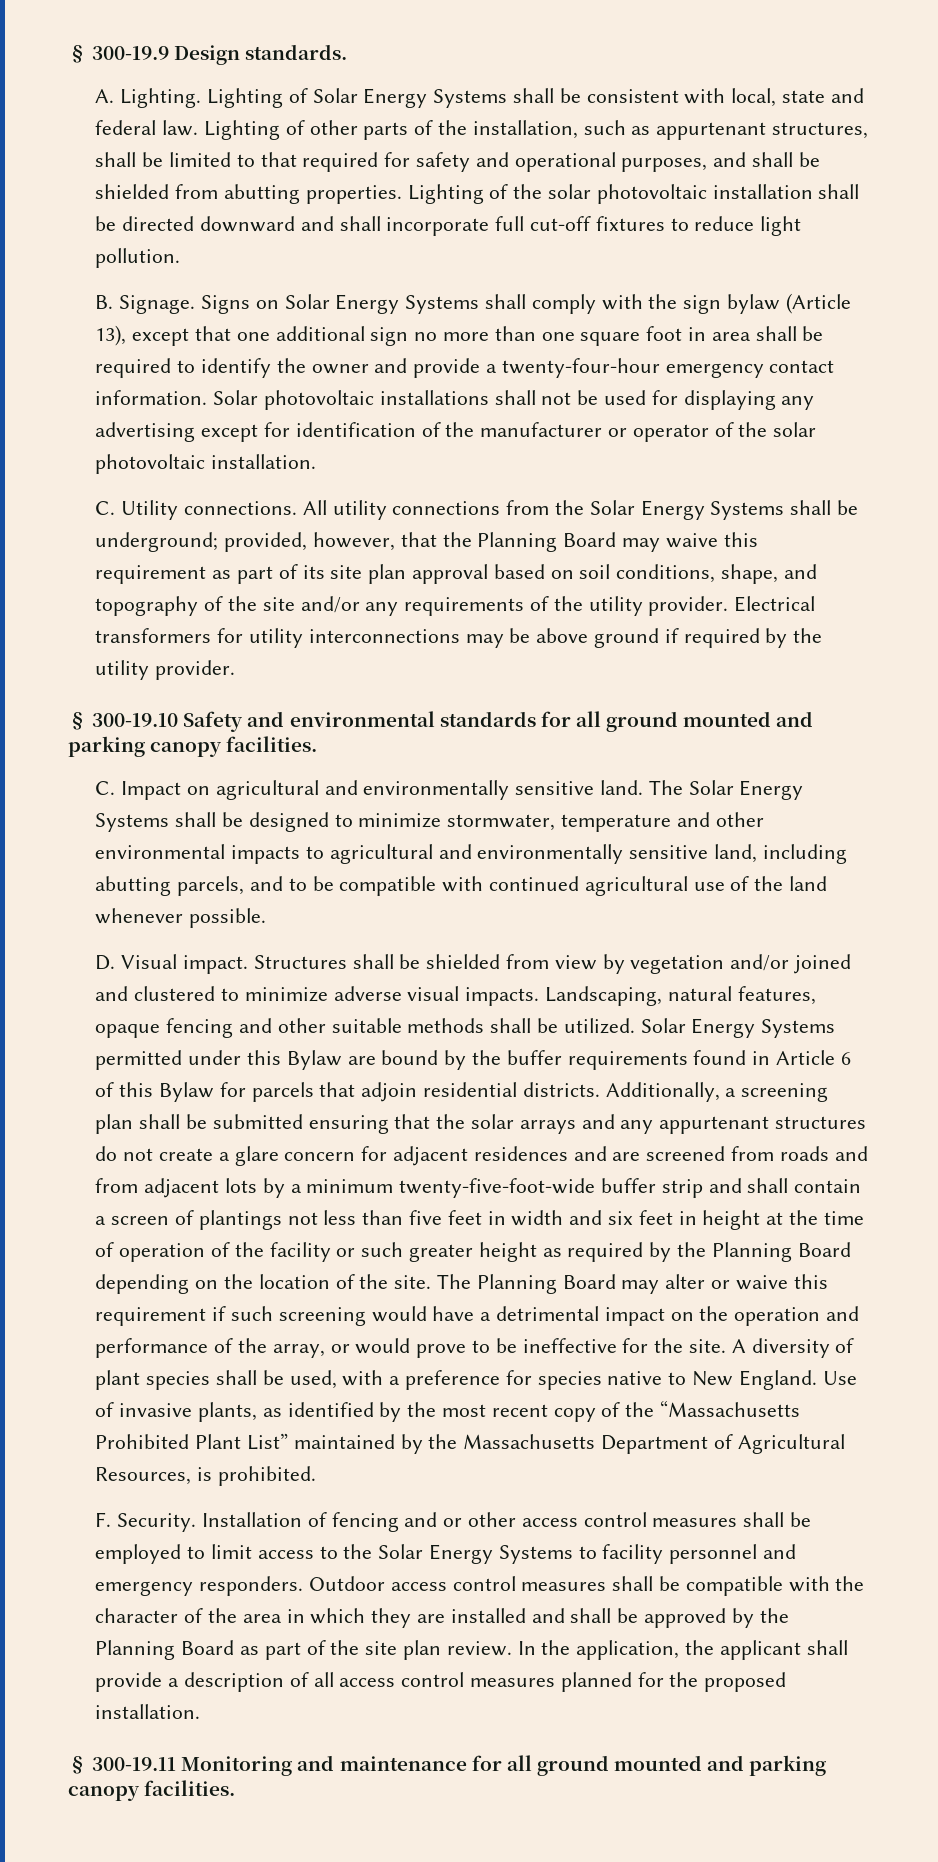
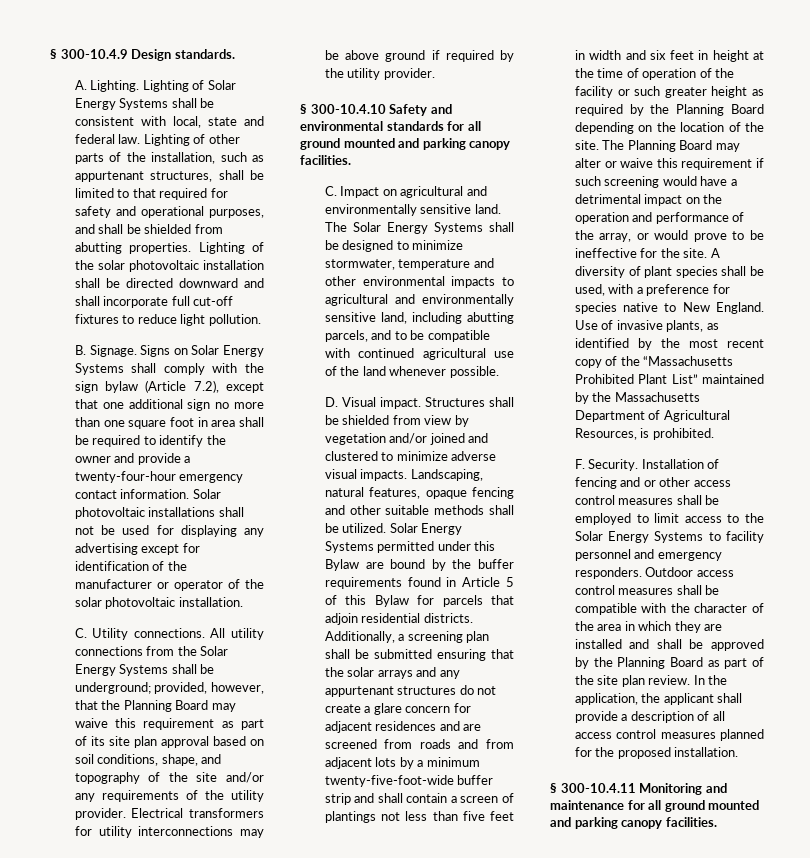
- § 300-19.9 Design standards.
+ § 300-10.4.9 Design standards.
- Signs on Solar Energy Systems shall comply with the sign bylaw (Article 13), except that one additional sign no more than one square foot in area shall be required to identify the owner and provide a twenty-four-hour emergency contact information.
+ Signs on Solar Energy Systems shall comply with the sign bylaw (Article 7.2), except that one additional sign no more than one square foot in area shall be required to identify the owner and provide a twenty-four-hour emergency contact information.
- § 300-19.10 Safety and environmental standards for all ground mounted and parking canopy facilities.
+ § 300-10.4.10 Safety and environmental standards for all ground mounted and parking canopy facilities.
- Solar Energy Systems permitted under this Bylaw are bound by the buffer requirements found in Article 6 of this Bylaw for parcels that adjoin residential districts.
+ Solar Energy Systems permitted under this Bylaw are bound by the buffer requirements found in Article 5 of this Bylaw for parcels that adjoin residential districts.
- § 300-19.11 Monitoring and maintenance for all ground mounted and parking canopy facilities.
+ § 300-10.4.11 Monitoring and maintenance for all ground mounted and parking canopy facilities.

